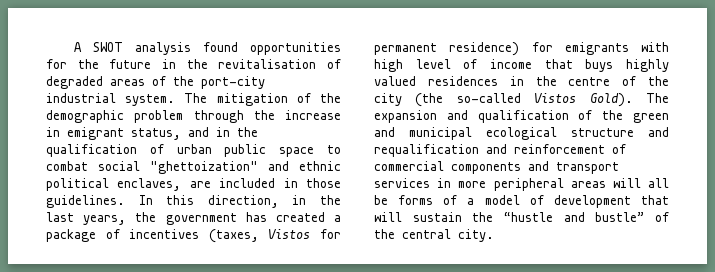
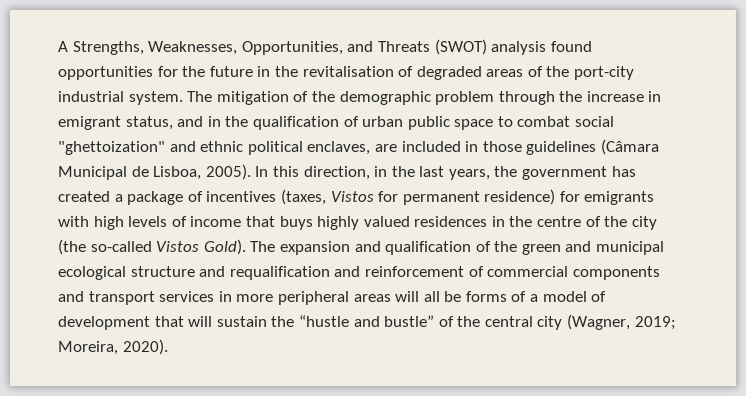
- A SWOT analysis found opportunities for the future in the revitalisation of degraded areas of the port-city industrial system.
+ A Strengths, Weaknesses, Opportunities, and Threats (SWOT) analysis found opportunities for the future in the revitalisation of degraded areas of the port-city industrial system.
- The mitigation of the demographic problem through the increase in emigrant status, and in the qualification of urban public space to combat social "ghettoization" and ethnic political enclaves, are included in those guidelines.
+ The mitigation of the demographic problem through the increase in emigrant status, and in the qualification of urban public space to combat social "ghettoization" and ethnic political enclaves, are included in those guidelines (Câmara Municipal de Lisboa, 2005).
- In this direction, in the last years, the government has created a package of incentives (taxes, Vistos for permanent residence) for emigrants with high level of income that buys highly valued residences in the centre of the city (the so-called Vistos Gold).
+ In this direction, in the last years, the government has created a package of incentives (taxes, Vistos for permanent residence) for emigrants with high levels of income that buys highly valued residences in the centre of the city (the so-called Vistos Gold).
- The expansion and qualification of the green and municipal ecological structure and requalification and reinforcement of commercial components and transport services in more peripheral areas will all be forms of a model of development that will sustain the “hustle and bustle” of the central city.
+ The expansion and qualification of the green and municipal ecological structure and requalification and reinforcement of commercial components and transport services in more peripheral areas will all be forms of a model of development that will sustain the “hustle and bustle” of the central city (Wagner, 2019; Moreira, 2020).

